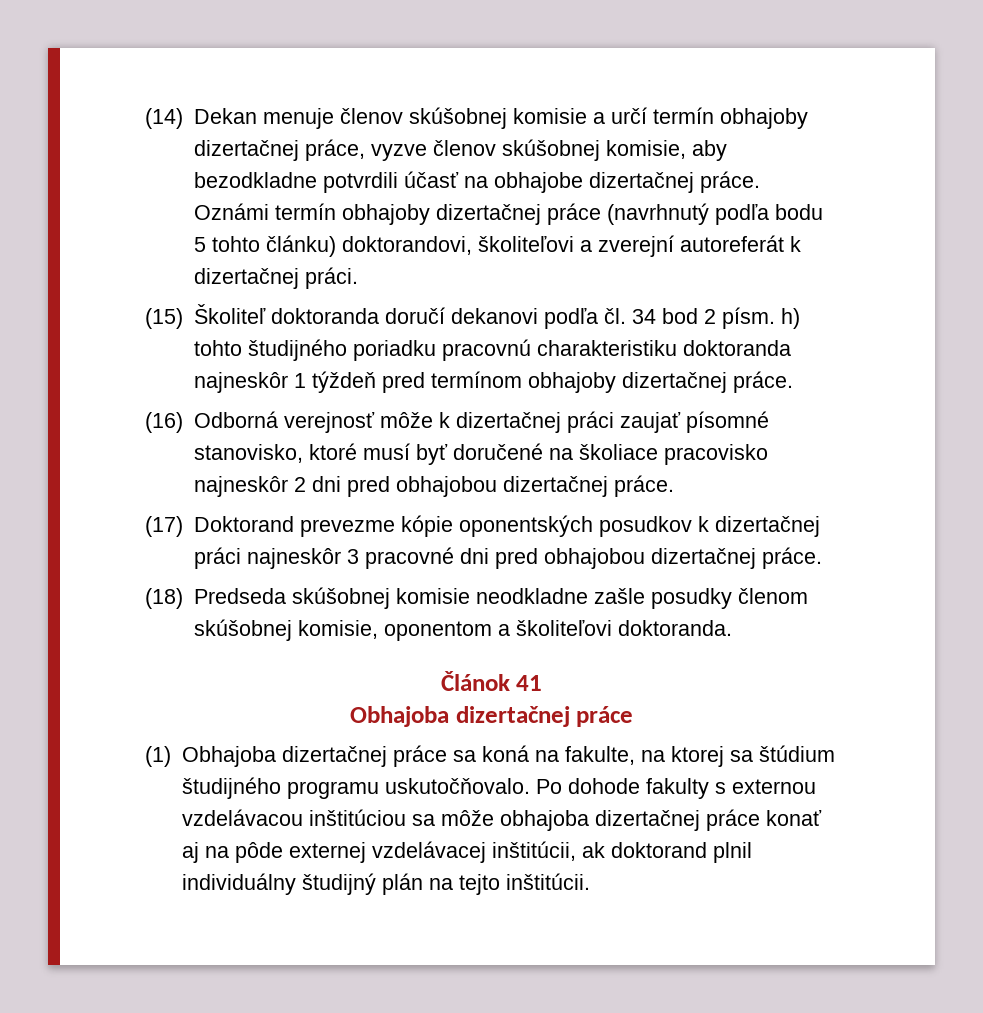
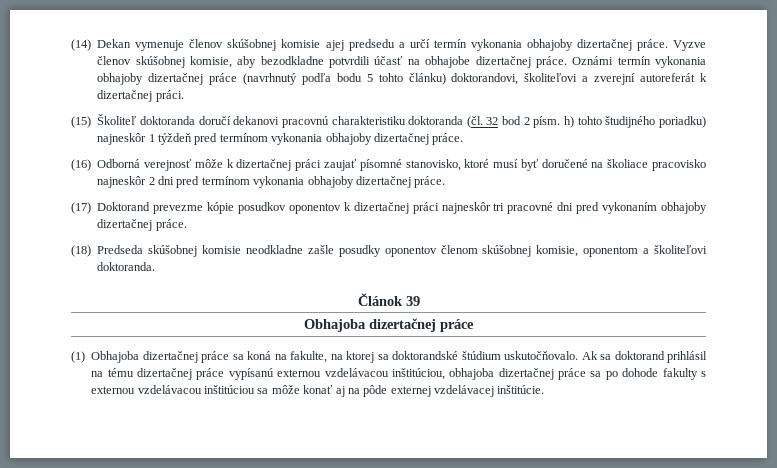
- (14) Dekan menuje členov skúšobnej komisie a určí termín obhajoby dizertačnej práce, vyzve členov skúšobnej komisie, aby bezodkladne potvrdili účasť na obhajobe dizertačnej práce.
+ (14) Dekan vymenuje členov skúšobnej komisie ajej predsedu a určí termín vykonania obhajoby dizertačnej práce. Vyzve členov skúšobnej komisie, aby bezodkladne potvrdili účasť na obhajobe dizertačnej práce.
- Oznámi termín obhajoby dizertačnej práce (navrhnutý podľa bodu 5 tohto článku) doktorandovi, školiteľovi a zverejní autoreferát k dizertačnej práci.
+ Oznámi termín vykonania obhajoby dizertačnej práce (navrhnutý podľa bodu 5 tohto článku) doktorandovi, školiteľovi a zverejní autoreferát k dizertačnej práci.
- (15) Školiteľ doktoranda doručí dekanovi podľa čl. 34 bod 2 písm. h) tohto študijného poriadku pracovnú charakteristiku doktoranda najneskôr 1 týždeň pred termínom obhajoby dizertačnej práce.
+ (15) Školiteľ doktoranda doručí dekanovi pracovnú charakteristiku doktoranda (čl. 32 bod 2 písm. h) tohto študijného poriadku) najneskôr 1 týždeň pred termínom vykonania obhajoby dizertačnej práce.
- (16) Odborná verejnosť môže k dizertačnej práci zaujať písomné stanovisko, ktoré musí byť doručené na školiace pracovisko najneskôr 2 dni pred obhajobou dizertačnej práce.
+ (16) Odborná verejnosť môže k dizertačnej práci zaujať písomné stanovisko, ktoré musí byť doručené na školiace pracovisko najneskôr 2 dni pred termínom vykonania obhajoby dizertačnej práce.
- (17) Doktorand prevezme kópie oponentských posudkov k dizertačnej práci najneskôr 3 pracovné dni pred obhajobou dizertačnej práce.
+ (17) Doktorand prevezme kópie posudkov oponentov k dizertačnej práci najneskôr tri pracovné dni pred vykonaním obhajoby dizertačnej práce.
- (18) Predseda skúšobnej komisie neodkladne zašle posudky členom skúšobnej komisie, oponentom a školiteľovi doktoranda.
+ (18) Predseda skúšobnej komisie neodkladne zašle posudky oponentov členom skúšobnej komisie, oponentom a školiteľovi doktoranda.
- Článok 41
+ Článok 39
- (1) Obhajoba dizertačnej práce sa koná na fakulte, na ktorej sa štúdium študijného programu uskutočňovalo. Po dohode fakulty s externou vzdelávacou inštitúciou sa môže obhajoba dizertačnej práce konať aj na pôde externej vzdelávacej inštitúcii, ak doktorand plnil individuálny študijný plán na tejto inštitúcii.
+ (1) Obhajoba dizertačnej práce sa koná na fakulte, na ktorej sa doktorandské štúdium uskutočňovalo. Ak sa doktorand prihlásil na tému dizertačnej práce vypísanú externou vzdelávacou inštitúciou, obhajoba dizertačnej práce sa po dohode fakulty s externou vzdelávacou inštitúciou sa môže konať aj na pôde externej vzdelávacej inštitúcie.

